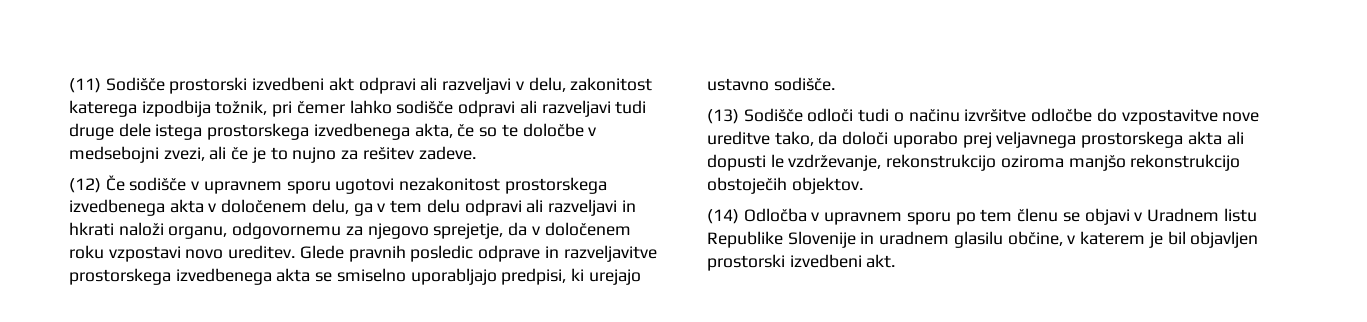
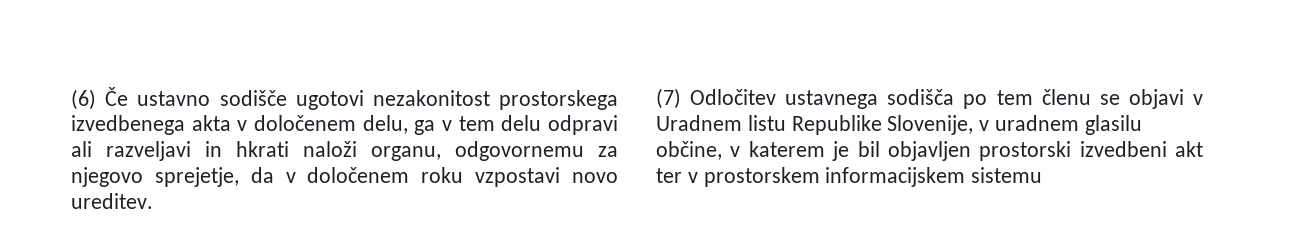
- (11) Sodišče prostorski izvedbeni akt odpravi ali razveljavi v delu, zakonitost katerega izpodbija tožnik, pri čemer lahko sodišče odpravi ali razveljavi tudi druge dele istega prostorskega izvedbenega akta, če so te določbe v medsebojni zvezi, ali če je to nujno za rešitev zadeve.
- (12) Če sodišče v upravnem sporu ugotovi nezakonitost prostorskega izvedbenega akta v določenem delu, ga v tem delu odpravi ali razveljavi in hkrati naloži organu, odgovornemu za njegovo sprejetje, da v določenem roku vzpostavi novo ureditev. Glede pravnih posledic odprave in razveljavitve prostorskega izvedbenega akta se smiselno uporabljajo predpisi, ki urejajo ustavno sodišče.
- (13) Sodišče odloči tudi o načinu izvršitve odločbe do vzpostavitve nove ureditve tako, da določi uporabo prej veljavnega prostorskega akta ali dopusti le vzdrževanje, rekonstrukcijo oziroma manjšo rekonstrukcijo obstoječih objektov.
- (14) Odločba v upravnem sporu po tem členu se objavi v Uradnem listu Republike Slovenije in uradnem glasilu občine, v katerem je bil objavljen prostorski izvedbeni akt.
+ (6) Če ustavno sodišče ugotovi nezakonitost prostorskega izvedbenega akta v določenem delu, ga v tem delu odpravi ali razveljavi in hkrati naloži organu, odgovornemu za njegovo sprejetje, da v določenem roku vzpostavi novo ureditev.
+ (7) Odločitev ustavnega sodišča po tem členu se objavi v Uradnem listu Republike Slovenije, v uradnem glasilu občine, v katerem je bil objavljen prostorski izvedbeni akt ter v prostorskem informacijskem sistemu

